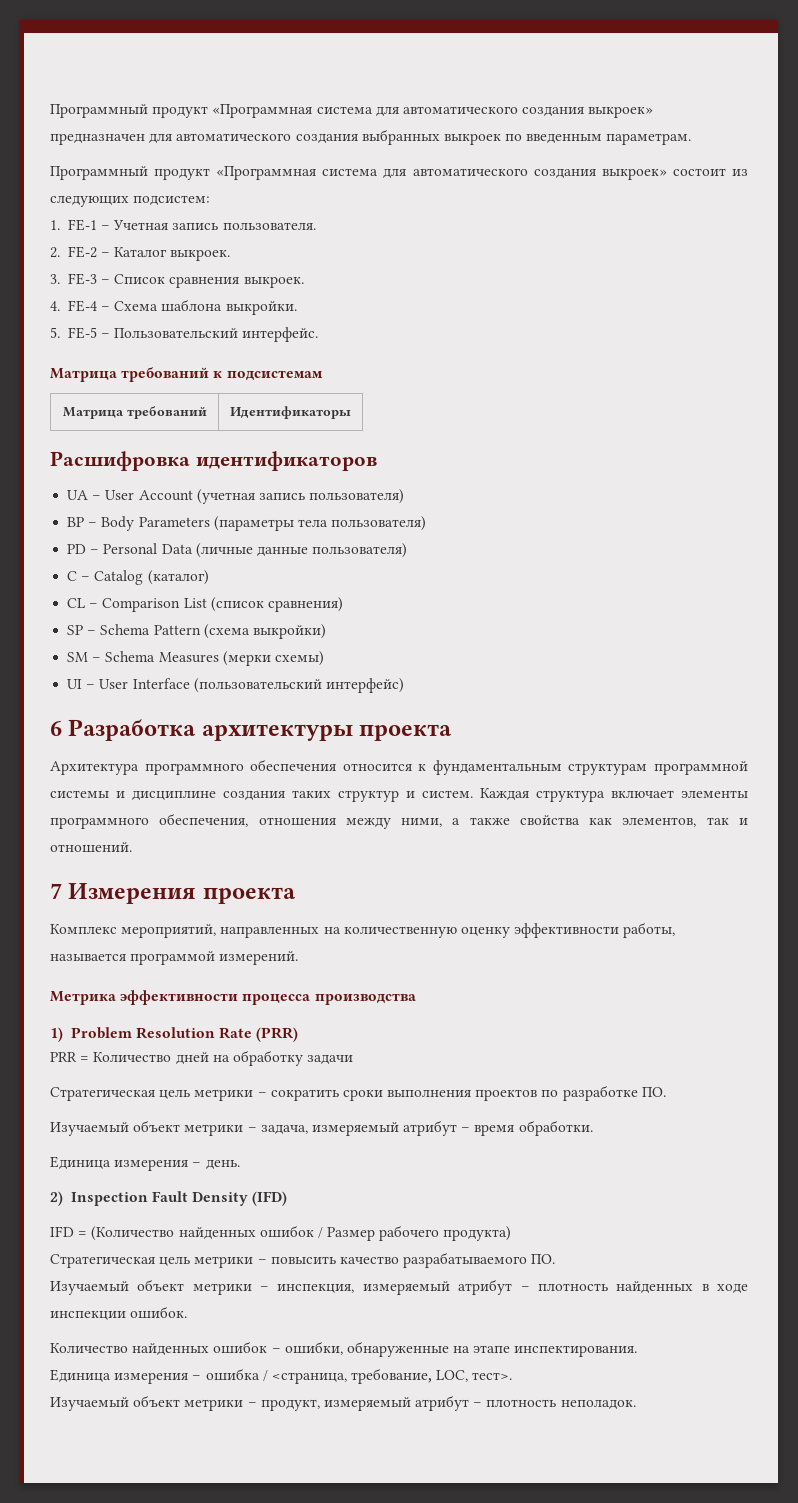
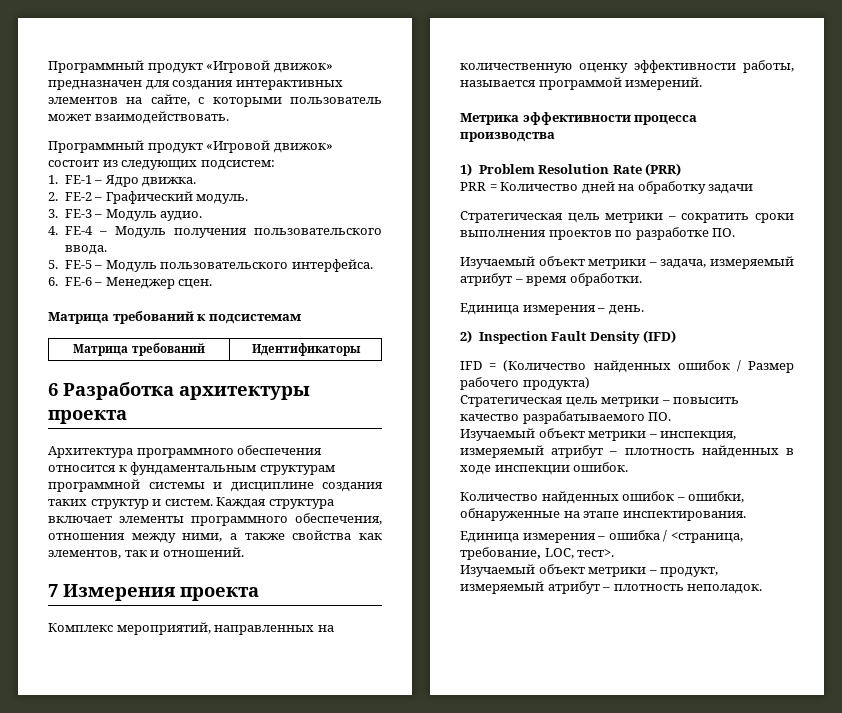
- Программный продукт «Программная система для автоматического создания выкроек» предназначен для автоматического создания выбранных выкроек по введенным параметрам.
- Программный продукт «Программная система для автоматического создания выкроек» состоит из следующих подсистем:
+ Программный продукт «Игровой движок» предназначен для создания интерактивных элементов на сайте, с которыми пользователь может взаимодействовать.
+ Программный продукт «Игровой движок» состоит из следующих подсистем:
- 1. FE-1 – Учетная запись пользователя.
+ 1. FE-1 – Ядро движка.
- 2. FE-2 – Каталог выкроек.
+ 2. FE-2 – Графический модуль.
- 3. FE-3 – Список сравнения выкроек.
+ 3. FE-3 – Модуль аудио.
- 4. FE-4 – Схема шаблона выкройки.
+ 4. FE-4 – Модуль получения пользовательского ввода.
- 5. FE-5 – Пользовательский интерфейс.
+ 5. FE-5 – Модуль пользовательского интерфейса.
+ 6. FE-6 – Менеджер сцен.
- Расшифровка идентификаторов
- UA – User Account (учетная запись пользователя)
- BP – Body Parameters (параметры тела пользователя)
- PD – Personal Data (личные данные пользователя)
- C – Catalog (каталог)
- CL – Comparison List (список сравнения)
- SP – Schema Pattern (схема выкройки)
- SM – Schema Measures (мерки схемы)
- UI – User Interface (пользовательский интерфейс)

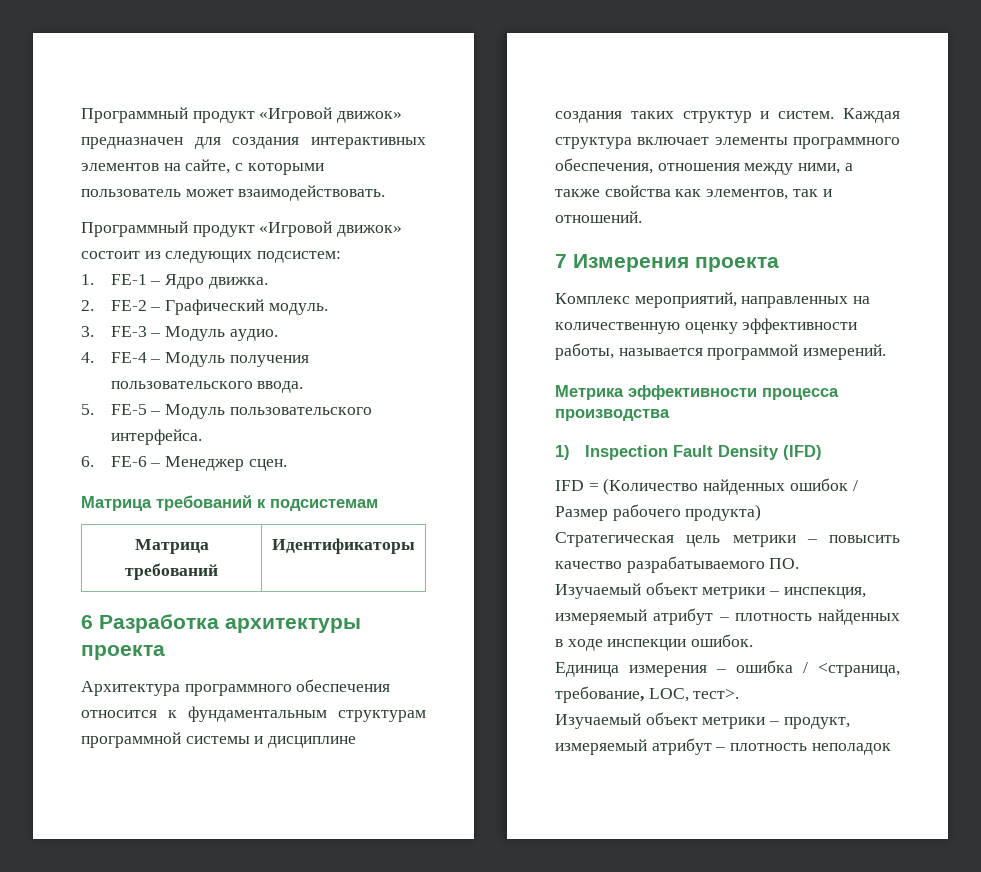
- 1) Problem Resolution Rate (PRR)
- PRR = Количество дней на обработку задачи
- Стратегическая цель метрики – сократить сроки выполнения проектов по разработке ПО.
- Изучаемый объект метрики – задача, измеряемый атрибут – время обработки.
- Единица измерения – день.
- 2) Inspection Fault Density (IFD)
+ 1) Inspection Fault Density (IFD)
- Количество найденных ошибок – ошибки, обнаруженные на этапе инспектирования.
- Изучаемый объект метрики – продукт, измеряемый атрибут – плотность неполадок.
+ Изучаемый объект метрики – продукт, измеряемый атрибут – плотность неполадок

